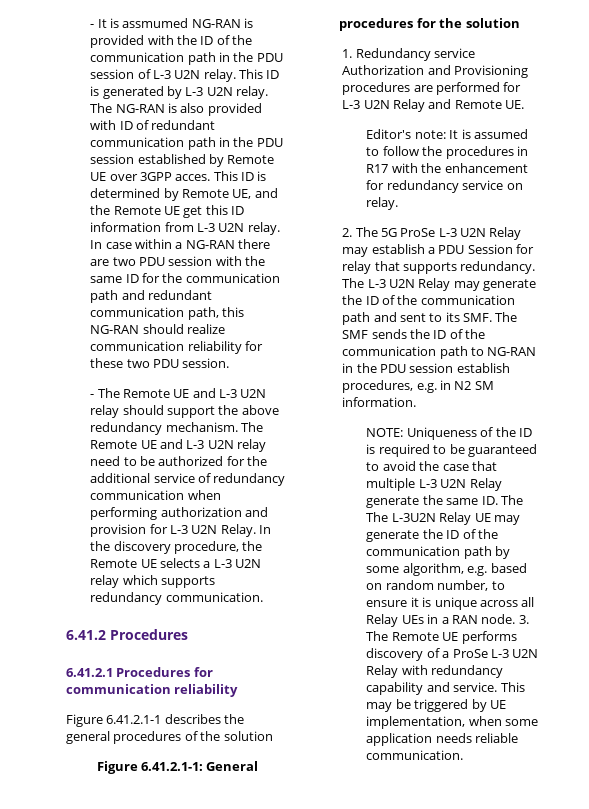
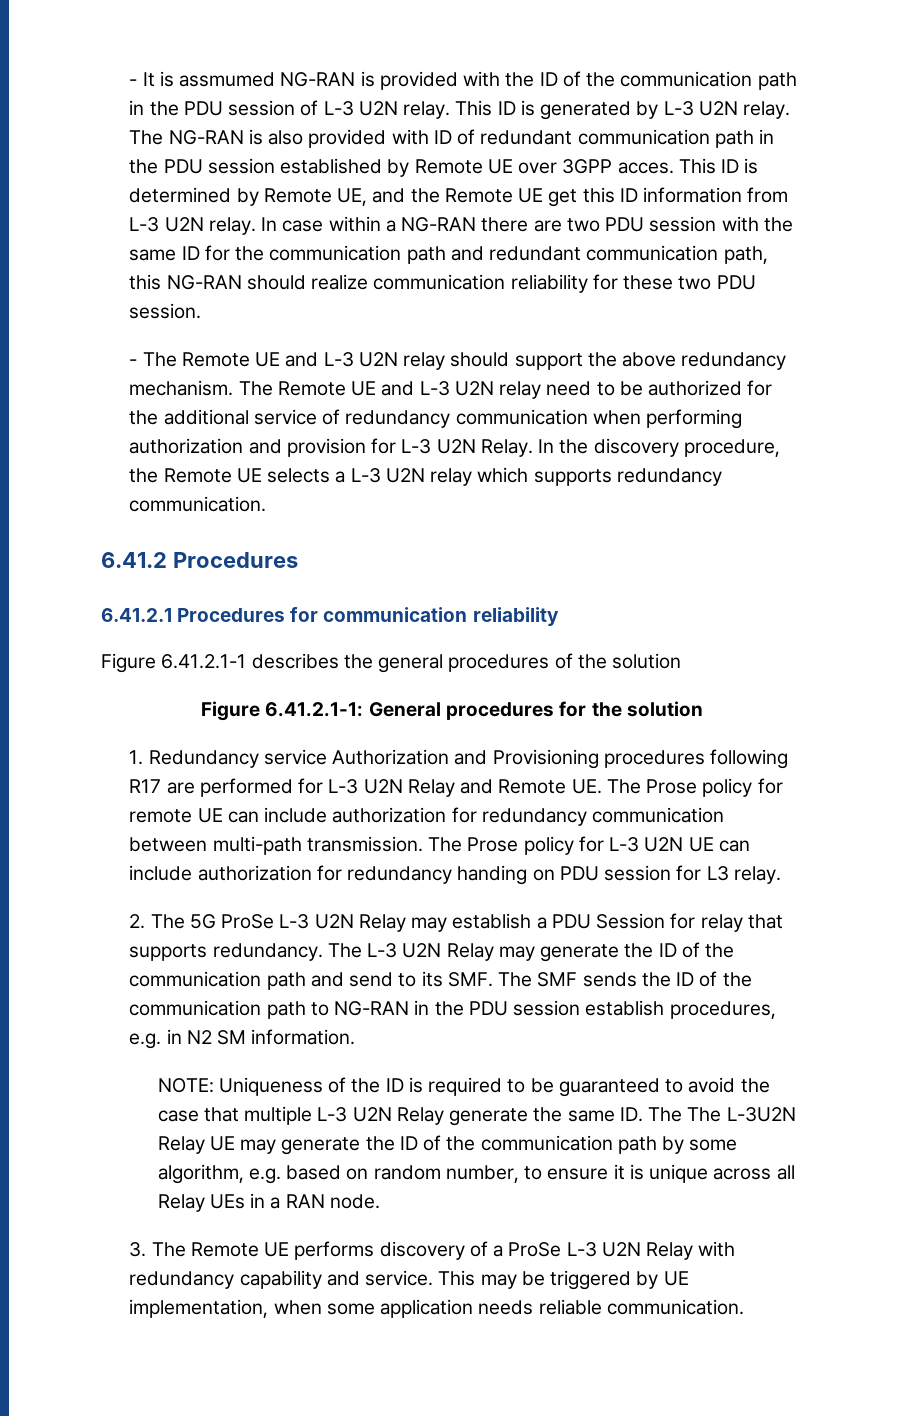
- 1. Redundancy service Authorization and Provisioning procedures are performed for L-3 U2N Relay and Remote UE.
- Editor's note: It is assumed to follow the procedures in R17 with the enhancement for redundancy service on relay.
+ 1. Redundancy service Authorization and Provisioning procedures following R17 are performed for L-3 U2N Relay and Remote UE. The Prose policy for remote UE can include authorization for redundancy communication between multi-path transmission. The Prose policy for L-3 U2N UE can include authorization for redundancy handing on PDU session for L3 relay.
- The L-3 U2N Relay may generate the ID of the communication path and sent to its SMF. The SMF sends the ID of the communication path to NG-RAN in the PDU session establish procedures, e.g. in N2 SM information.
+ The L-3 U2N Relay may generate the ID of the communication path and send to its SMF. The SMF sends the ID of the communication path to NG-RAN in the PDU session establish procedures, e.g. in N2 SM information.
- Uniqueness of the ID is required to be guaranteed to avoid the case that multiple L-3 U2N Relay generate the same ID. The The L-3U2N Relay UE may generate the ID of the communication path by some algorithm, e.g. based on random number, to ensure it is unique across all Relay UEs in a RAN node. 3. The Remote UE performs discovery of a ProSe L-3 U2N Relay with redundancy capability and service.
+ Uniqueness of the ID is required to be guaranteed to avoid the case that multiple L-3 U2N Relay generate the same ID. The The L-3U2N Relay UE may generate the ID of the communication path by some algorithm, e.g. based on random number, to ensure it is unique across all Relay UEs in a RAN node.
+ 3. The Remote UE performs discovery of a ProSe L-3 U2N Relay with redundancy capability and service.

